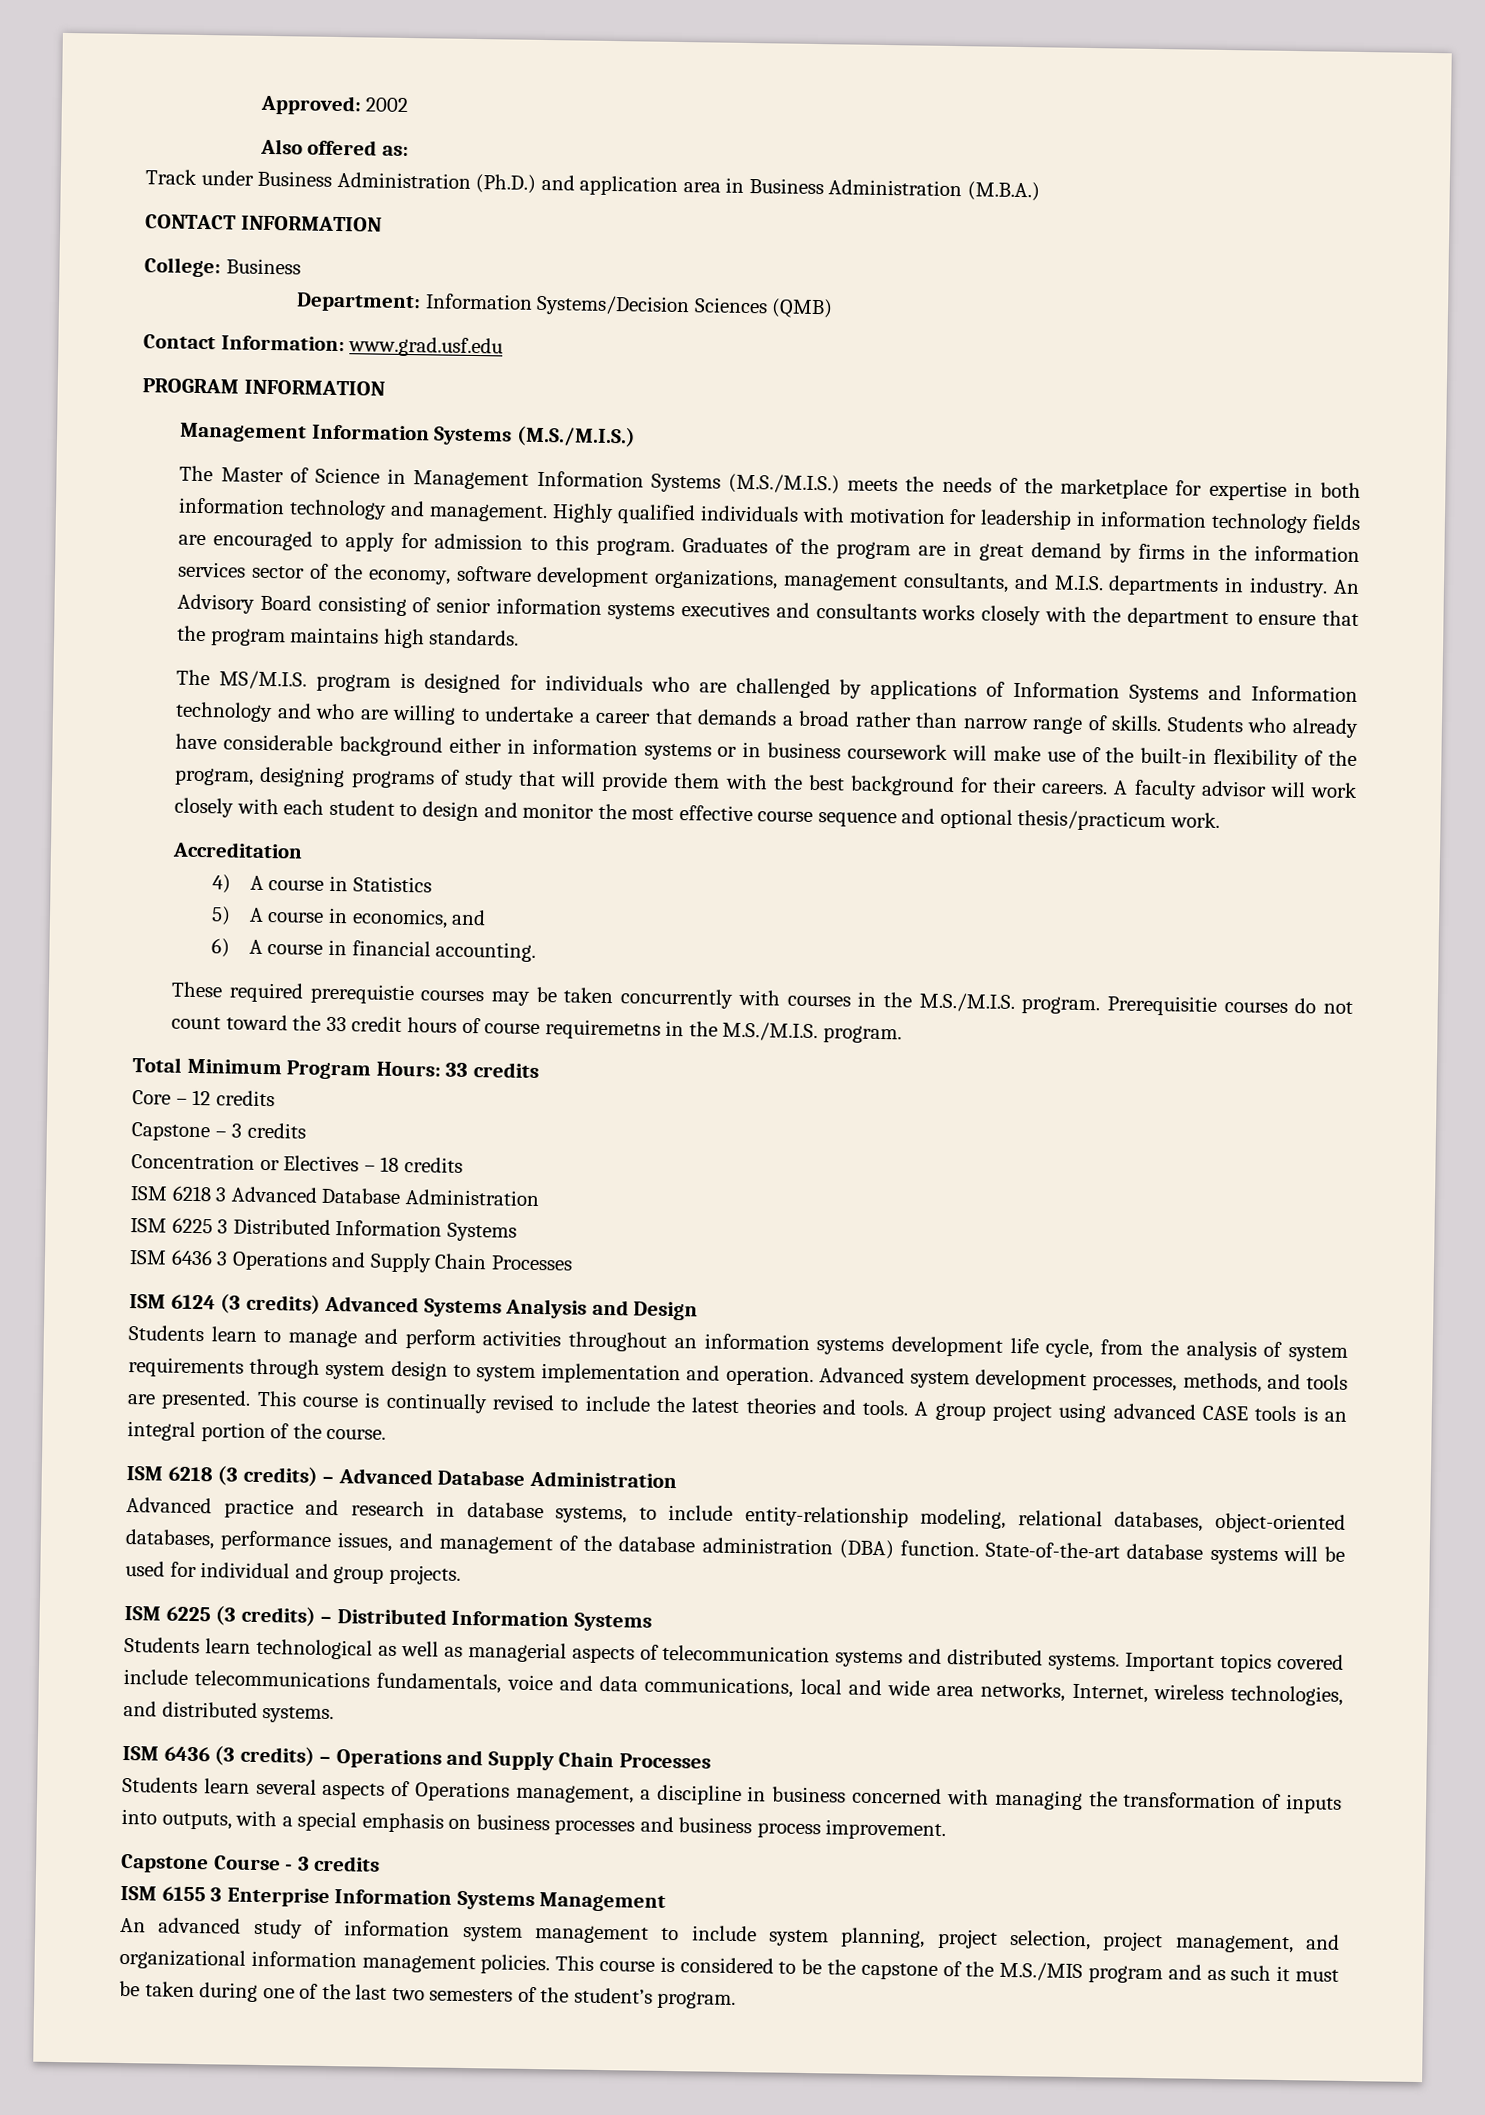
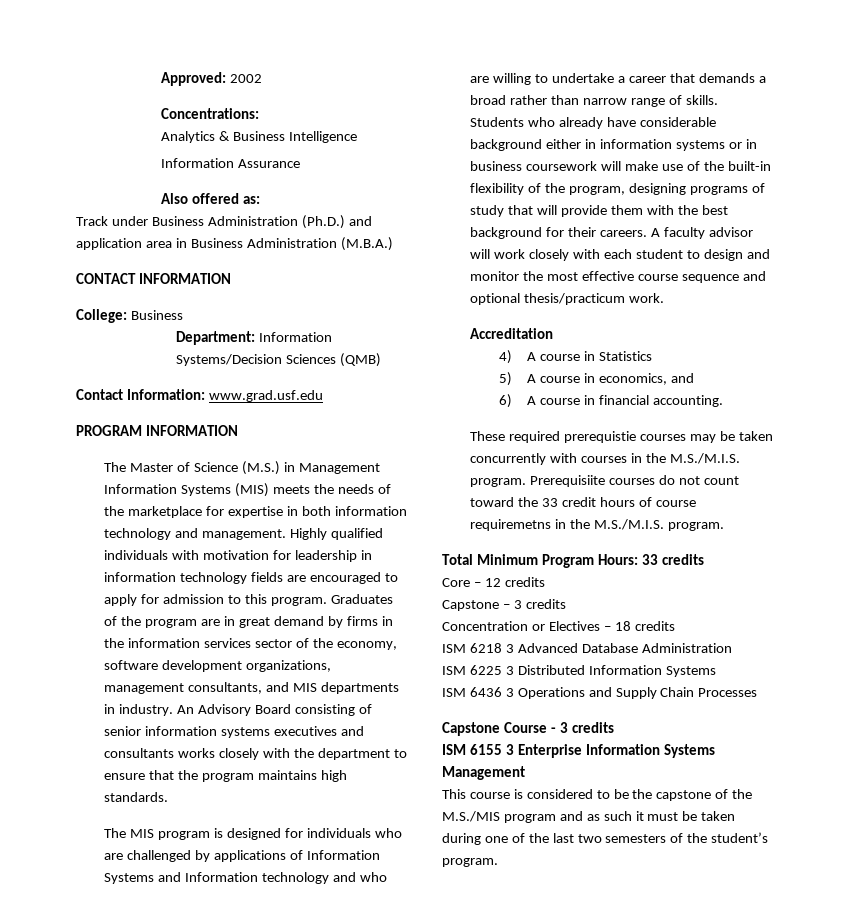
+ Concentrations:
+ Analytics & Business Intelligence
+ Information Assurance
  PROGRAM INFORMATION
- Management Information Systems (M.S./M.I.S.)
- The Master of Science in Management Information Systems (M.S./M.I.S.) meets the needs of the marketplace for expertise in both information technology and management.
+ The Master of Science (M.S.) in Management Information Systems (MIS) meets the needs of the marketplace for expertise in both information technology and management.
- Graduates of the program are in great demand by firms in the information services sector of the economy, software development organizations, management consultants, and M.I.S. departments in industry.
+ Graduates of the program are in great demand by firms in the information services sector of the economy, software development organizations, management consultants, and MIS departments in industry.
- The MS/M.I.S. program is designed for individuals who are challenged by applications of Information Systems and Information technology and who are willing to undertake a career that demands a broad rather than narrow range of skills.
+ The MIS program is designed for individuals who are challenged by applications of Information Systems and Information technology and who are willing to undertake a career that demands a broad rather than narrow range of skills.
- Prerequisitie courses do not count toward the 33 credit hours of course requiremetns in the M.S./M.I.S. program.
+ Prerequisiite courses do not count toward the 33 credit hours of course requiremetns in the M.S./M.I.S. program.
- ISM 6124 (3 credits) Advanced Systems Analysis and Design
- Students learn to manage and perform activities throughout an information systems development life cycle, from the analysis of system requirements through system design to system implementation and operation. Advanced system development processes, methods, and tools are presented. This course is continually revised to include the latest theories and tools. A group project using advanced CASE tools is an integral portion of the course.
- ISM 6218 (3 credits) – Advanced Database Administration
- Advanced practice and research in database systems, to include entity-relationship modeling, relational databases, object-oriented databases, performance issues, and management of the database administration (DBA) function. State-of-the-art database systems will be used for individual and group projects.
- ISM 6225 (3 credits) – Distributed Information Systems
- Students learn technological as well as managerial aspects of telecommunication systems and distributed systems. Important topics covered include telecommunications fundamentals, voice and data communications, local and wide area networks, Internet, wireless technologies, and distributed systems.
- ISM 6436 (3 credits) – Operations and Supply Chain Processes
- Students learn several aspects of Operations management, a discipline in business concerned with managing the transformation of inputs into outputs, with a special emphasis on business processes and business process improvement.
- An advanced study of information system management to include system planning, project selection, project management, and organizational information management policies.

